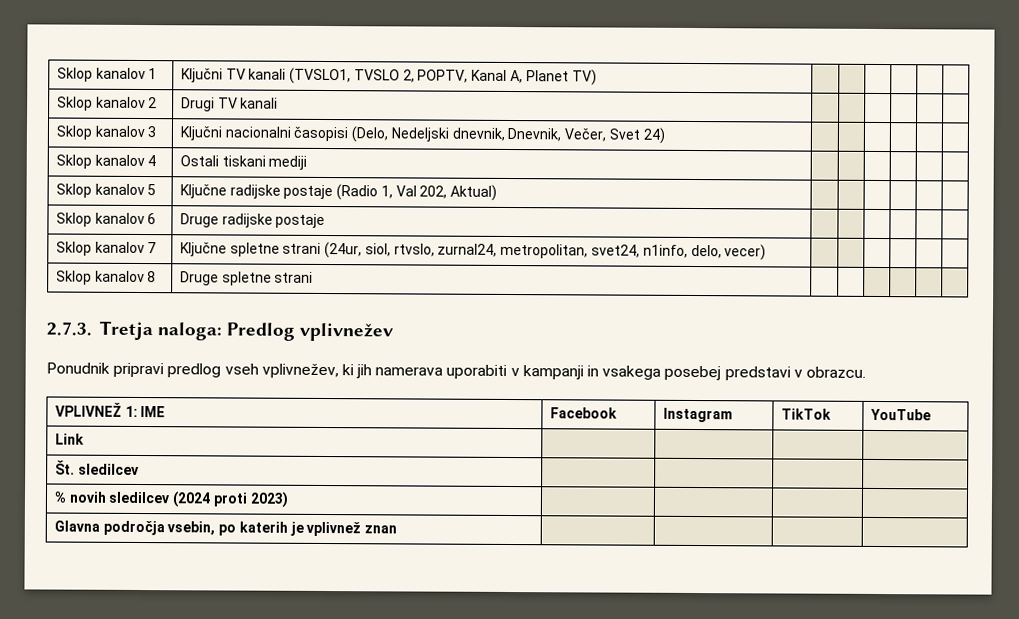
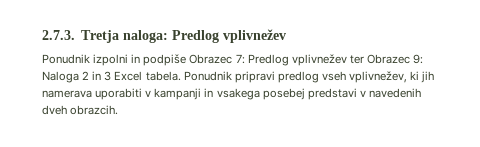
- Sklop kanalov 1 | Ključni TV kanali (TVSLO1, TVSLO 2, POPTV, Kanal A, Planet TV) | | | | | |
- Sklop kanalov 2 | Drugi TV kanali | | | | | |
- Sklop kanalov 3 | Ključni nacionalni časopisi (Delo, Nedeljski dnevnik, Dnevnik, Večer, Svet 24) | | | | | |
- Sklop kanalov 4 | Ostali tiskani mediji | | | | | |
- Sklop kanalov 5 | Ključne radijske postaje (Radio 1, Val 202, Aktual) | | | | | |
- Sklop kanalov 6 | Druge radijske postaje | | | | | |
- Sklop kanalov 7 | Ključne spletne strani (24ur, siol, rtvslo, zurnal24, metropolitan, svet24, n1info, delo, vecer) | | | | | |
- Sklop kanalov 8 | Druge spletne strani | | | | | |
- Ponudnik pripravi predlog vseh vplivnežev, ki jih namerava uporabiti v kampanji in vsakega posebej predstavi v obrazcu.
- VPLIVNEŽ 1: IME | Facebook | Instagram | TikTok | YouTube
- Link | | | |
- Št. sledilcev | | | |
- % novih sledilcev (2024 proti 2023) | | | |
- Glavna področja vsebin, po katerih je vplivnež znan | | | |
+ Ponudnik izpolni in podpiše Obrazec 7: Predlog vplivnežev ter Obrazec 9: Naloga 2 in 3 Excel tabela. Ponudnik pripravi predlog vseh vplivnežev, ki jih namerava uporabiti v kampanji in vsakega posebej predstavi v navedenih dveh obrazcih.

